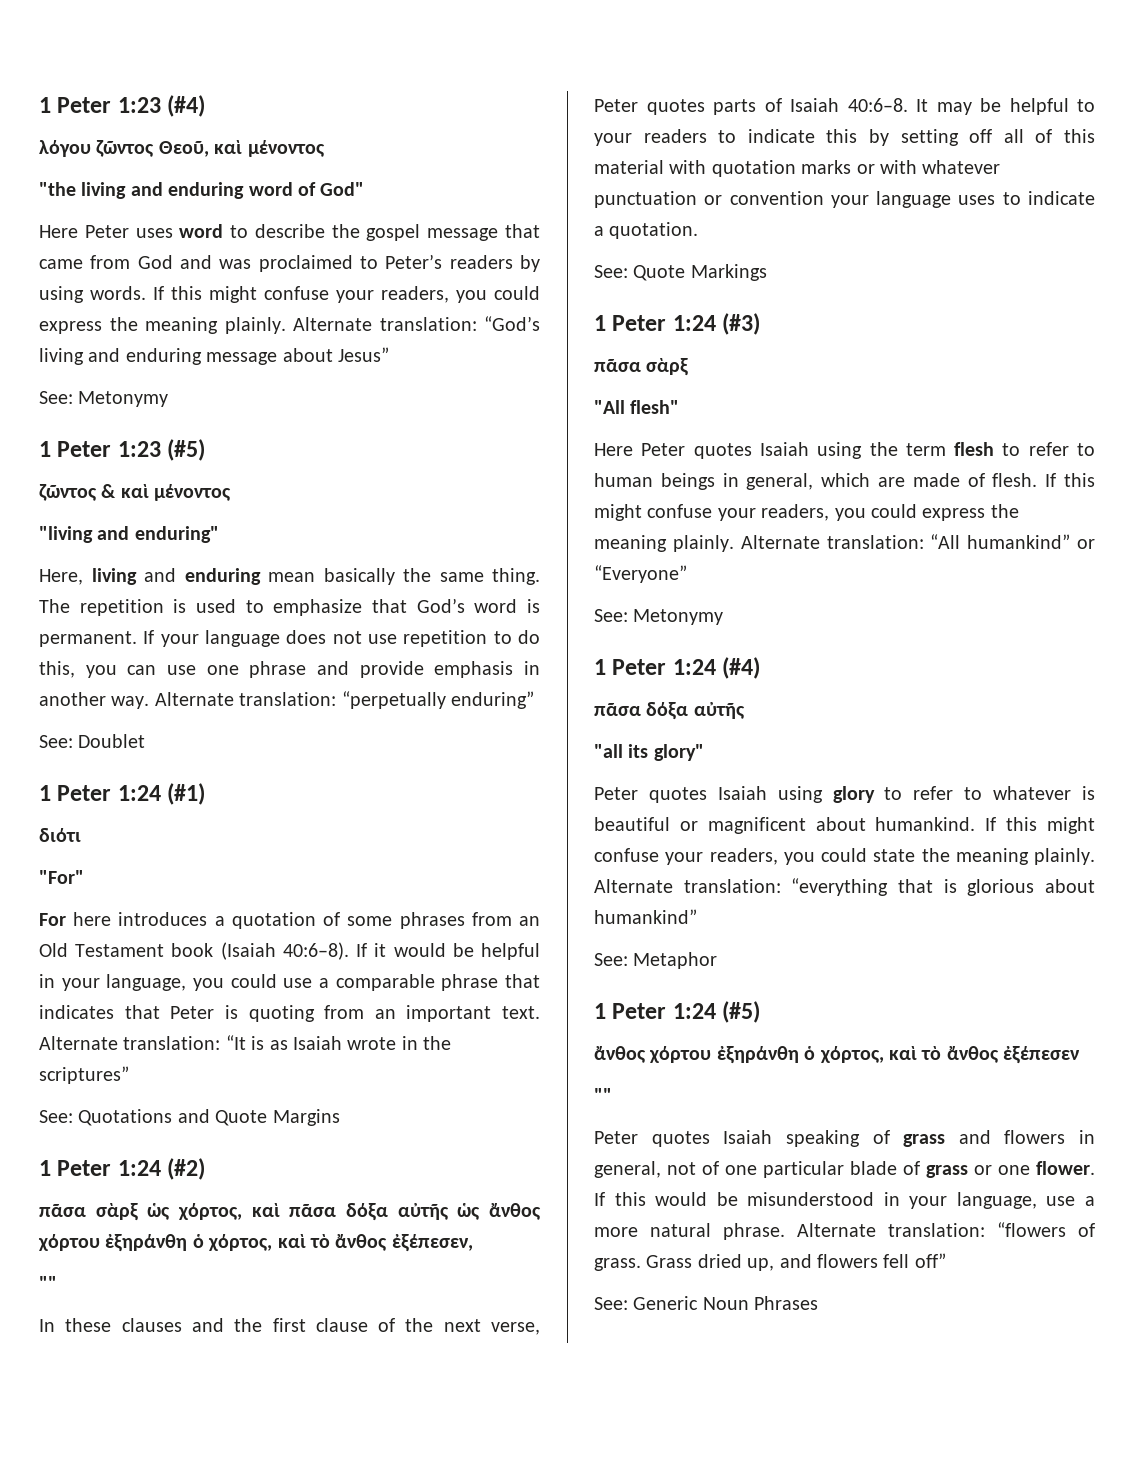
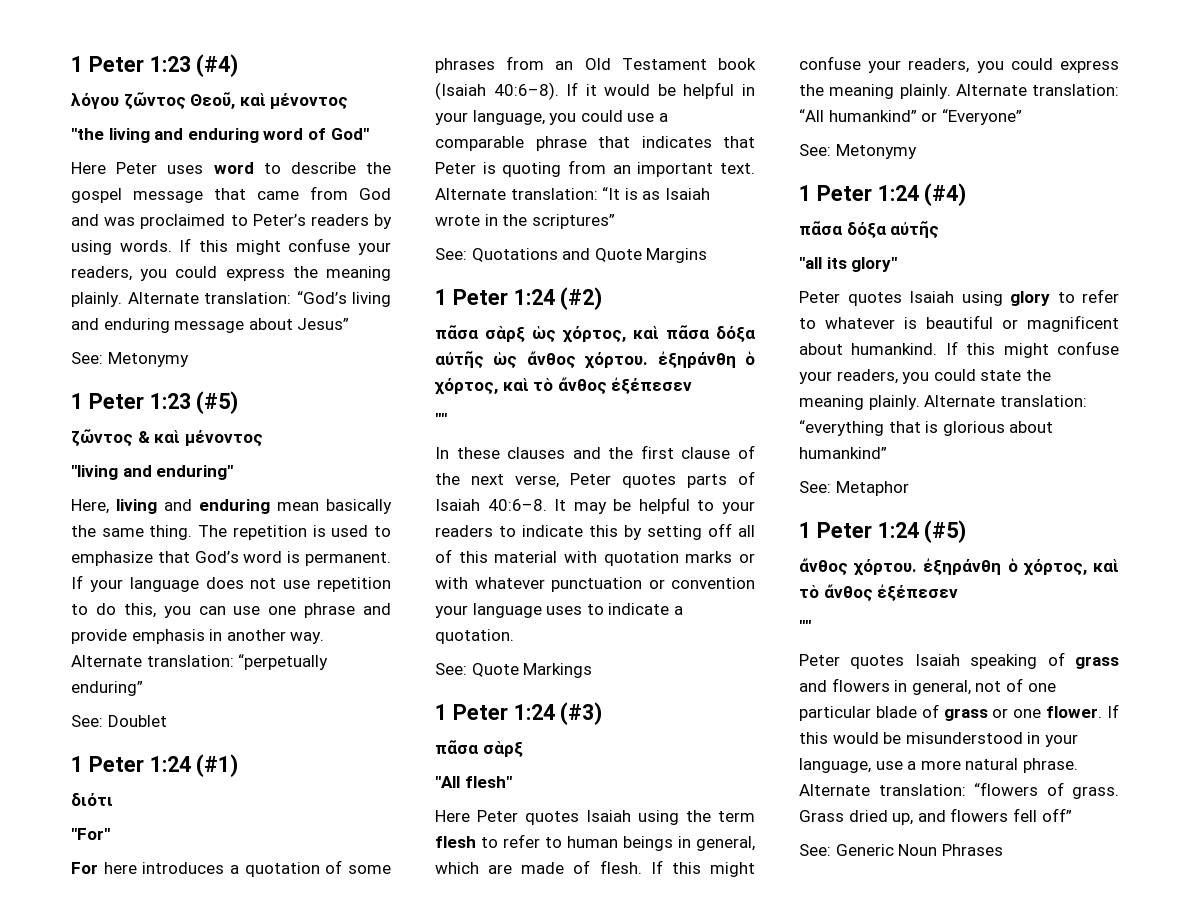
- πᾶσα σὰρξ ὡς χόρτος, καὶ πᾶσα δόξα αὐτῆς ὡς ἄνθος χόρτου ἐξηράνθη ὁ χόρτος, καὶ τὸ ἄνθος ἐξέπεσεν,
+ πᾶσα σὰρξ ὡς χόρτος, καὶ πᾶσα δόξα αὐτῆς ὡς ἄνθος χόρτου. ἐξηράνθη ὁ χόρτος, καὶ τὸ ἄνθος ἐξέπεσεν
  1 Peter 1:24 (#5)
- ἄνθος χόρτου ἐξηράνθη ὁ χόρτος, καὶ τὸ ἄνθος ἐξέπεσεν
+ ἄνθος χόρτου. ἐξηράνθη ὁ χόρτος, καὶ τὸ ἄνθος ἐξέπεσεν

